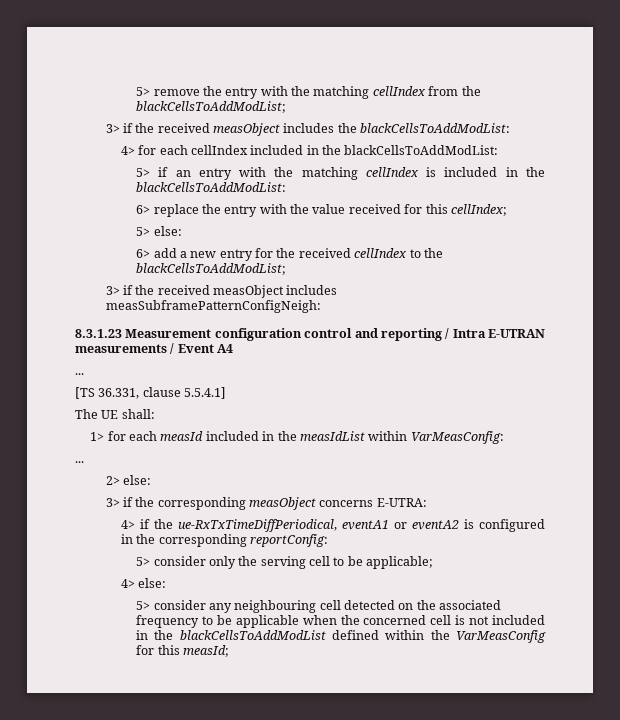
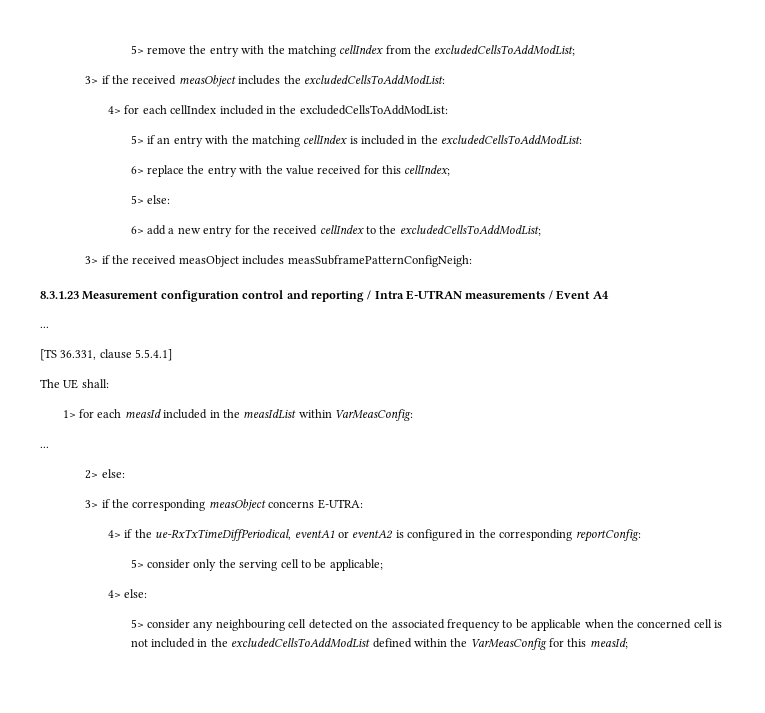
- 5> remove the entry with the matching cellIndex from the blackCellsToAddModList;
+ 5> remove the entry with the matching cellIndex from the excludedCellsToAddModList;
- 3> if the received measObject includes the blackCellsToAddModList:
+ 3> if the received measObject includes the excludedCellsToAddModList:
- 4> for each cellIndex included in the blackCellsToAddModList:
+ 4> for each cellIndex included in the excludedCellsToAddModList:
- 5> if an entry with the matching cellIndex is included in the blackCellsToAddModList:
+ 5> if an entry with the matching cellIndex is included in the excludedCellsToAddModList:
- 6> add a new entry for the received cellIndex to the blackCellsToAddModList;
+ 6> add a new entry for the received cellIndex to the excludedCellsToAddModList;
- 5> consider any neighbouring cell detected on the associated frequency to be applicable when the concerned cell is not included in the blackCellsToAddModList defined within the VarMeasConfig for this measId;
+ 5> consider any neighbouring cell detected on the associated frequency to be applicable when the concerned cell is not included in the excludedCellsToAddModList defined within the VarMeasConfig for this measId;

